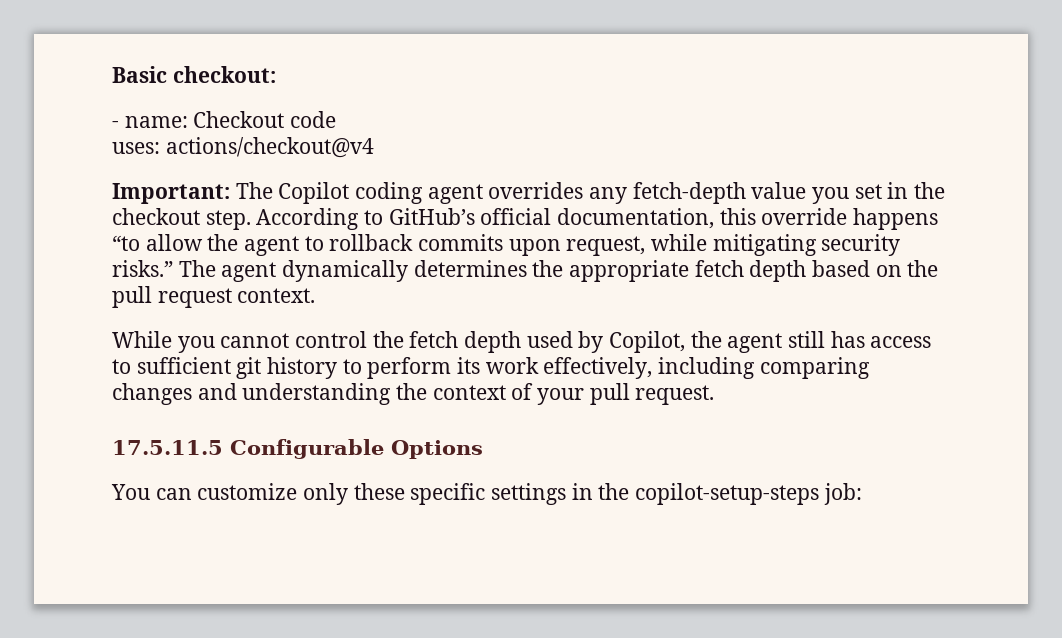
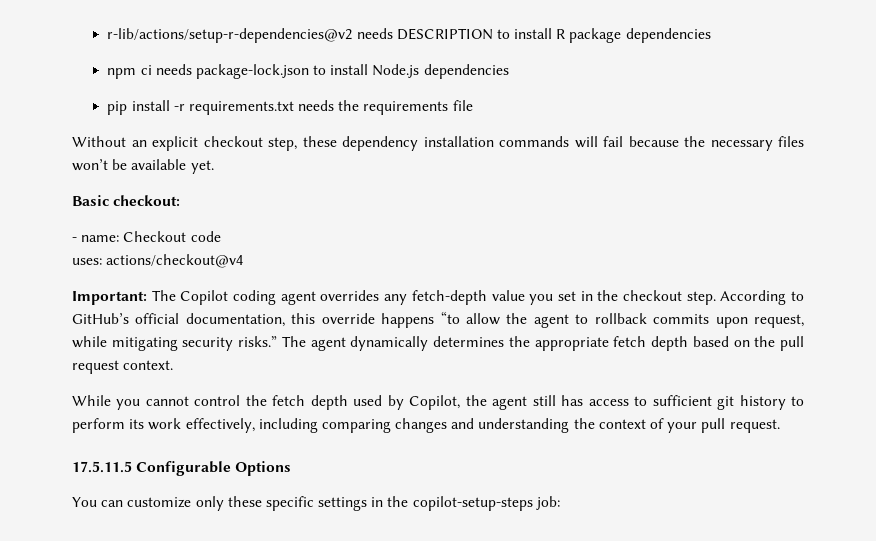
+ r-lib/actions/setup-r-dependencies@v2 needs DESCRIPTION to install R package dependencies
+ npm ci needs package-lock.json to install Node.js dependencies
+ pip install -r requirements.txt needs the requirements file
+ Without an explicit checkout step, these dependency installation commands will fail because the necessary files won’t be available yet.

